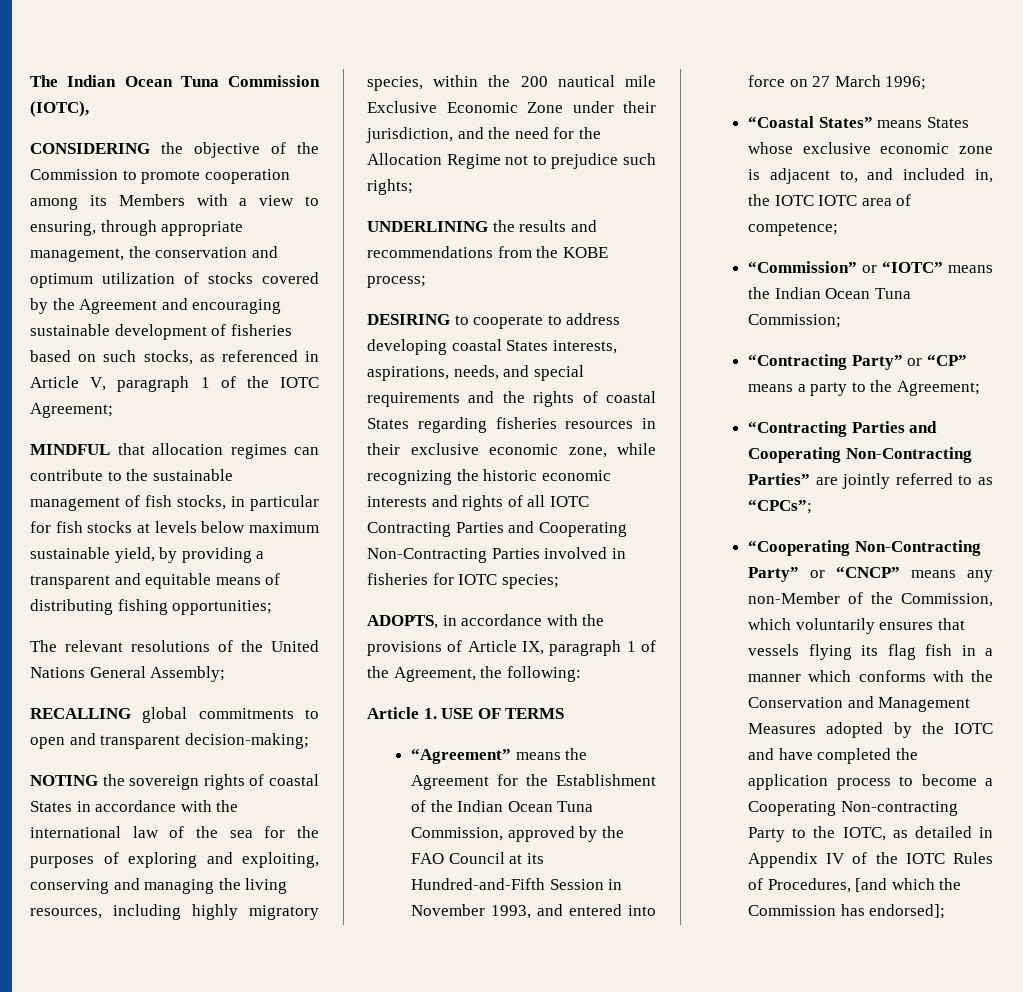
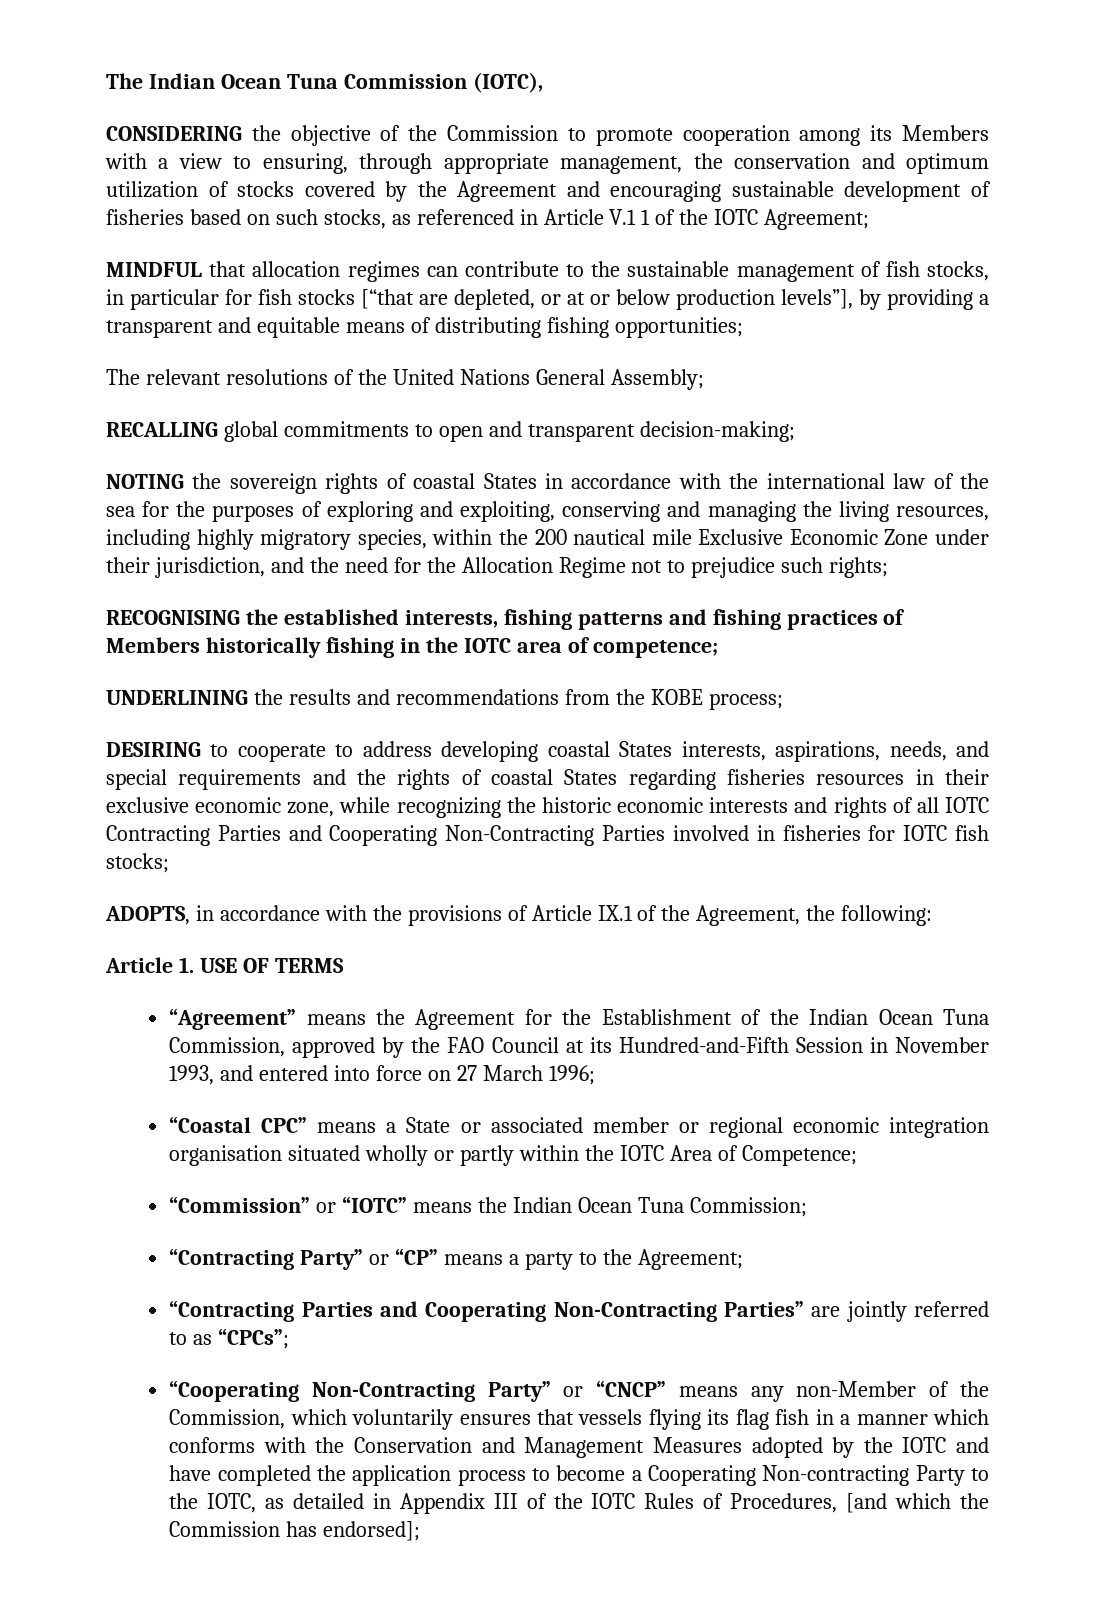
- CONSIDERING the objective of the Commission to promote cooperation among its Members with a view to ensuring, through appropriate management, the conservation and optimum utilization of stocks covered by the Agreement and encouraging sustainable development of fisheries based on such stocks, as referenced in Article V, paragraph 1 of the IOTC Agreement;
+ CONSIDERING the objective of the Commission to promote cooperation among its Members with a view to ensuring, through appropriate management, the conservation and optimum utilization of stocks covered by the Agreement and encouraging sustainable development of fisheries based on such stocks, as referenced in Article V.1 1 of the IOTC Agreement;
- MINDFUL that allocation regimes can contribute to the sustainable management of fish stocks, in particular for fish stocks at levels below maximum sustainable yield, by providing a transparent and equitable means of distributing fishing opportunities;
+ MINDFUL that allocation regimes can contribute to the sustainable management of fish stocks, in particular for fish stocks [“that are depleted, or at or below production levels”], by providing a transparent and equitable means of distributing fishing opportunities;
+ RECOGNISING the established interests, fishing patterns and fishing practices of Members historically fishing in the IOTC area of competence;
- DESIRING to cooperate to address developing coastal States interests, aspirations, needs, and special requirements and the rights of coastal States regarding fisheries resources in their exclusive economic zone, while recognizing the historic economic interests and rights of all IOTC Contracting Parties and Cooperating Non-Contracting Parties involved in fisheries for IOTC species;
+ DESIRING to cooperate to address developing coastal States interests, aspirations, needs, and special requirements and the rights of coastal States regarding fisheries resources in their exclusive economic zone, while recognizing the historic economic interests and rights of all IOTC Contracting Parties and Cooperating Non-Contracting Parties involved in fisheries for IOTC fish stocks;
- ADOPTS, in accordance with the provisions of Article IX, paragraph 1 of the Agreement, the following:
+ ADOPTS, in accordance with the provisions of Article IX.1 of the Agreement, the following:
- “Coastal States” means States whose exclusive economic zone is adjacent to, and included in, the IOTC IOTC area of competence;
+ “Coastal CPC” means a State or associated member or regional economic integration organisation situated wholly or partly within the IOTC Area of Competence;
- “Cooperating Non-Contracting Party” or “CNCP” means any non-Member of the Commission, which voluntarily ensures that vessels flying its flag fish in a manner which conforms with the Conservation and Management Measures adopted by the IOTC and have completed the application process to become a Cooperating Non-contracting Party to the IOTC, as detailed in Appendix IV of the IOTC Rules of Procedures, [and which the Commission has endorsed];
+ “Cooperating Non-Contracting Party” or “CNCP” means any non-Member of the Commission, which voluntarily ensures that vessels flying its flag fish in a manner which conforms with the Conservation and Management Measures adopted by the IOTC and have completed the application process to become a Cooperating Non-contracting Party to the IOTC, as detailed in Appendix III of the IOTC Rules of Procedures, [and which the Commission has endorsed];

